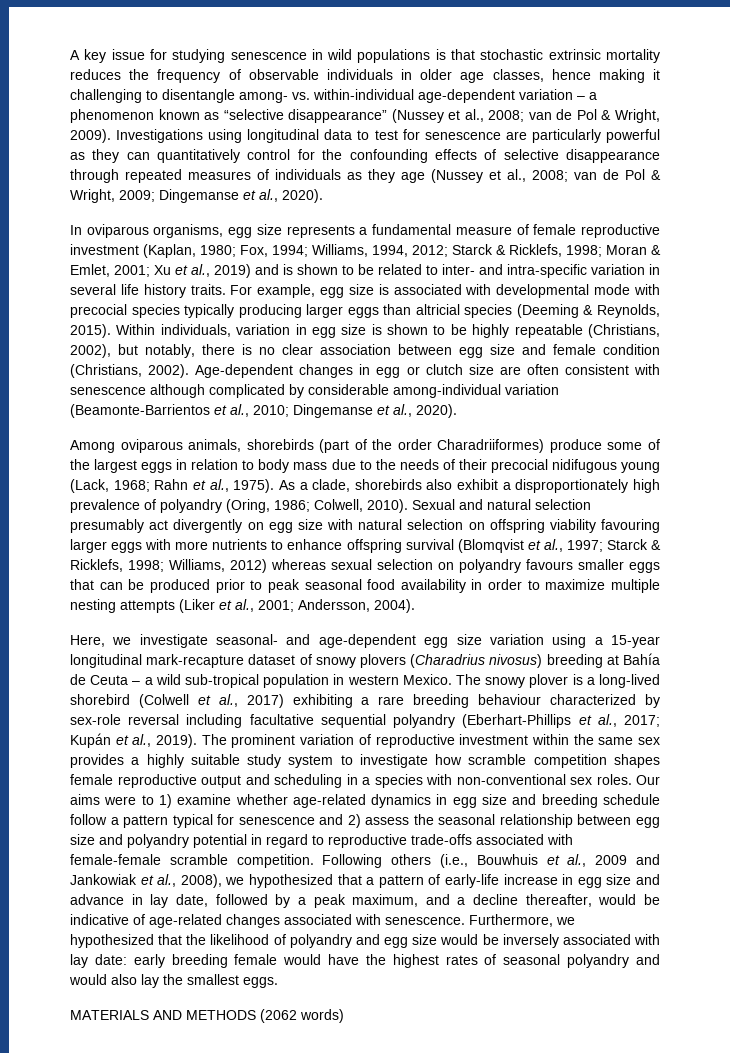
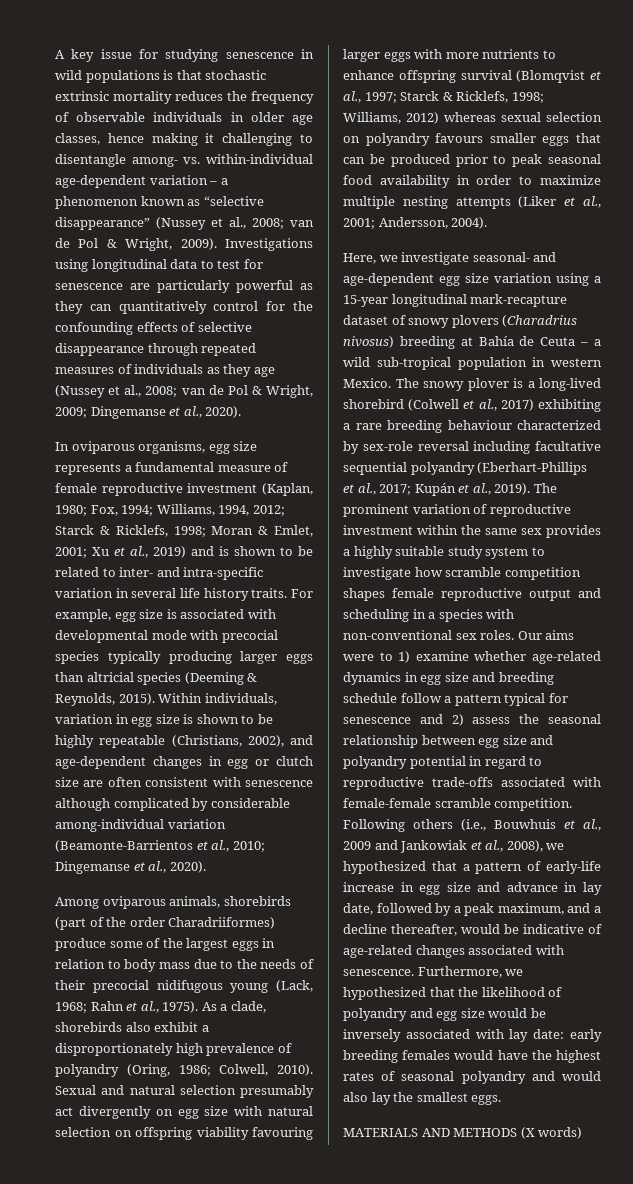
- Within individuals, variation in egg size is shown to be highly repeatable (Christians, 2002), but notably, there is no clear association between egg size and female condition (Christians, 2002). Age-dependent changes in egg or clutch size are often consistent with senescence although complicated by considerable among-individual variation (Beamonte-Barrientos et al., 2010; Dingemanse et al., 2020).
+ Within individuals, variation in egg size is shown to be highly repeatable (Christians, 2002), and age-dependent changes in egg or clutch size are often consistent with senescence although complicated by considerable among-individual variation (Beamonte-Barrientos et al., 2010; Dingemanse et al., 2020).
- Furthermore, we hypothesized that the likelihood of polyandry and egg size would be inversely associated with lay date: early breeding female would have the highest rates of seasonal polyandry and would also lay the smallest eggs.
+ Furthermore, we hypothesized that the likelihood of polyandry and egg size would be inversely associated with lay date: early breeding females would have the highest rates of seasonal polyandry and would also lay the smallest eggs.
- MATERIALS AND METHODS (2062 words)
+ MATERIALS AND METHODS (X words)

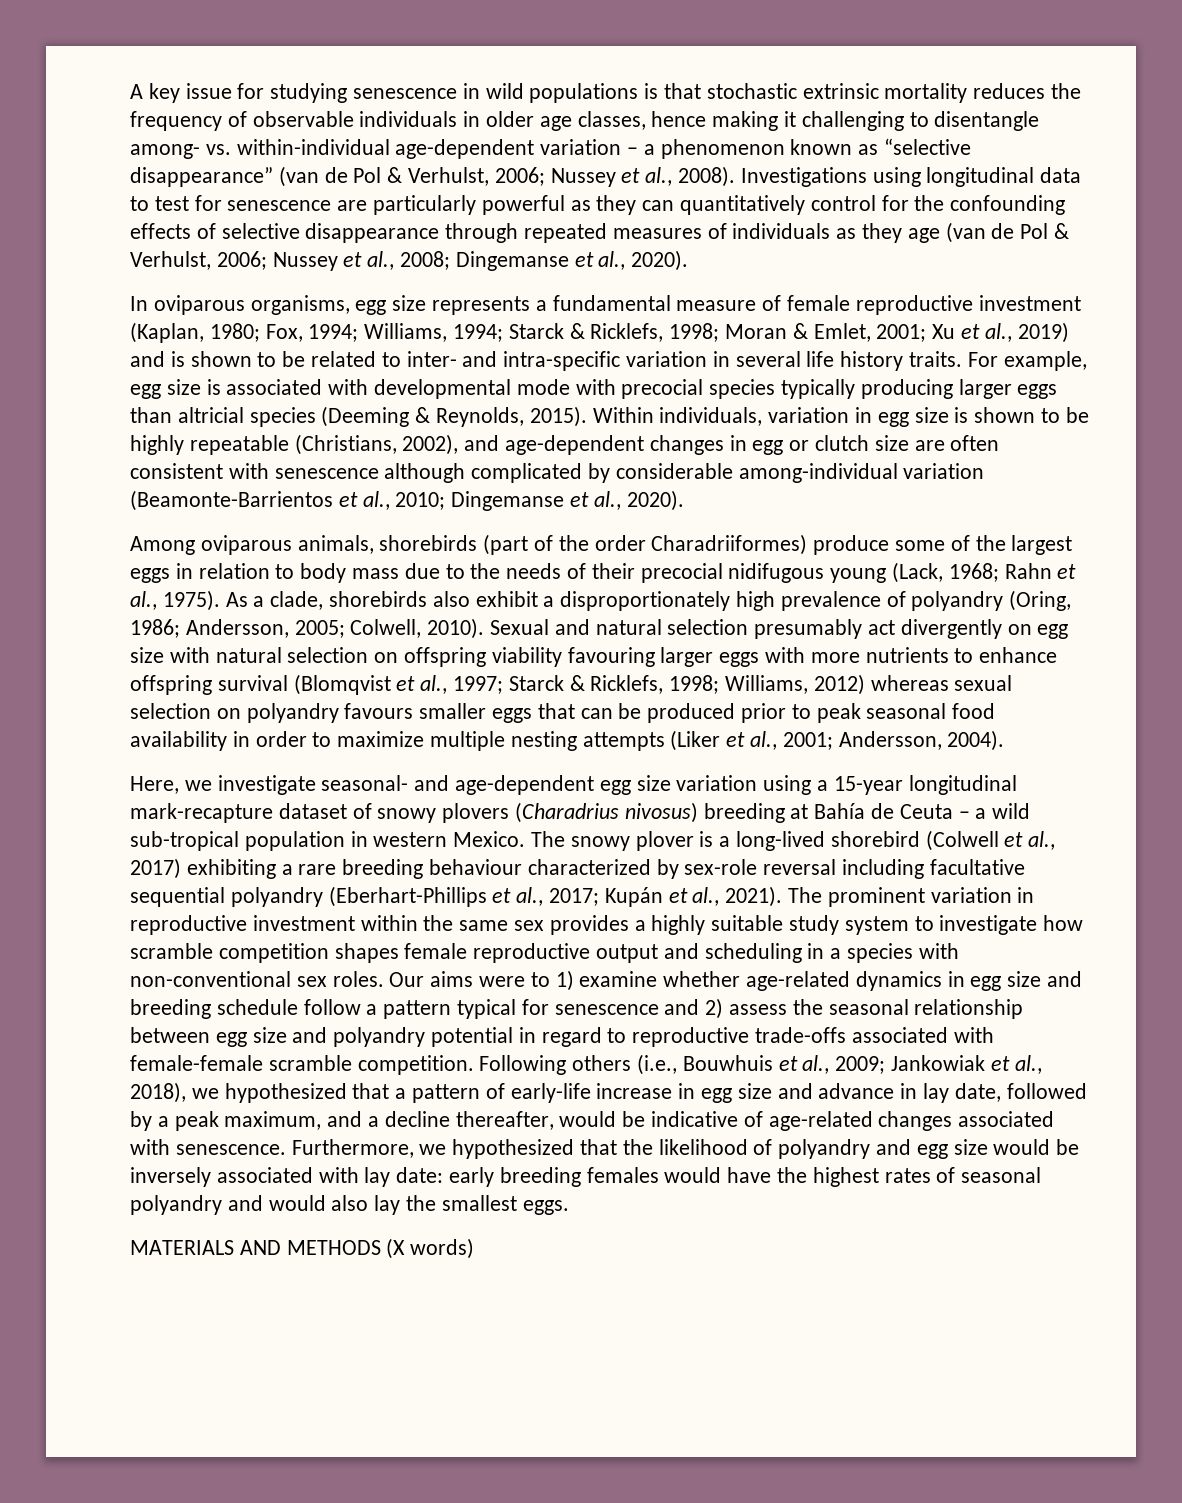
- A key issue for studying senescence in wild populations is that stochastic extrinsic mortality reduces the frequency of observable individuals in older age classes, hence making it challenging to disentangle among- vs. within-individual age-dependent variation – a phenomenon known as “selective disappearance” (Nussey et al., 2008; van de Pol & Wright, 2009).
+ A key issue for studying senescence in wild populations is that stochastic extrinsic mortality reduces the frequency of observable individuals in older age classes, hence making it challenging to disentangle among- vs. within-individual age-dependent variation – a phenomenon known as “selective disappearance” (van de Pol & Verhulst, 2006; Nussey et al., 2008).
- Investigations using longitudinal data to test for senescence are particularly powerful as they can quantitatively control for the confounding effects of selective disappearance through repeated measures of individuals as they age (Nussey et al., 2008; van de Pol & Wright, 2009; Dingemanse et al., 2020).
+ Investigations using longitudinal data to test for senescence are particularly powerful as they can quantitatively control for the confounding effects of selective disappearance through repeated measures of individuals as they age (van de Pol & Verhulst, 2006; Nussey et al., 2008; Dingemanse et al., 2020).
- In oviparous organisms, egg size represents a fundamental measure of female reproductive investment (Kaplan, 1980; Fox, 1994; Williams, 1994, 2012; Starck & Ricklefs, 1998; Moran & Emlet, 2001; Xu et al., 2019) and is shown to be related to inter- and intra-specific variation in several life history traits.
+ In oviparous organisms, egg size represents a fundamental measure of female reproductive investment (Kaplan, 1980; Fox, 1994; Williams, 1994; Starck & Ricklefs, 1998; Moran & Emlet, 2001; Xu et al., 2019) and is shown to be related to inter- and intra-specific variation in several life history traits.
- As a clade, shorebirds also exhibit a disproportionately high prevalence of polyandry (Oring, 1986; Colwell, 2010).
+ As a clade, shorebirds also exhibit a disproportionately high prevalence of polyandry (Oring, 1986; Andersson, 2005; Colwell, 2010).
- The snowy plover is a long-lived shorebird (Colwell et al., 2017) exhibiting a rare breeding behaviour characterized by sex-role reversal including facultative sequential polyandry (Eberhart-Phillips et al., 2017; Kupán et al., 2019).
+ The snowy plover is a long-lived shorebird (Colwell et al., 2017) exhibiting a rare breeding behaviour characterized by sex-role reversal including facultative sequential polyandry (Eberhart-Phillips et al., 2017; Kupán et al., 2021).
- The prominent variation of reproductive investment within the same sex provides a highly suitable study system to investigate how scramble competition shapes female reproductive output and scheduling in a species with non-conventional sex roles.
+ The prominent variation in reproductive investment within the same sex provides a highly suitable study system to investigate how scramble competition shapes female reproductive output and scheduling in a species with non-conventional sex roles.
- Following others (i.e., Bouwhuis et al., 2009 and Jankowiak et al., 2008), we hypothesized that a pattern of early-life increase in egg size and advance in lay date, followed by a peak maximum, and a decline thereafter, would be indicative of age-related changes associated with senescence.
+ Following others (i.e., Bouwhuis et al., 2009; Jankowiak et al., 2018), we hypothesized that a pattern of early-life increase in egg size and advance in lay date, followed by a peak maximum, and a decline thereafter, would be indicative of age-related changes associated with senescence.

